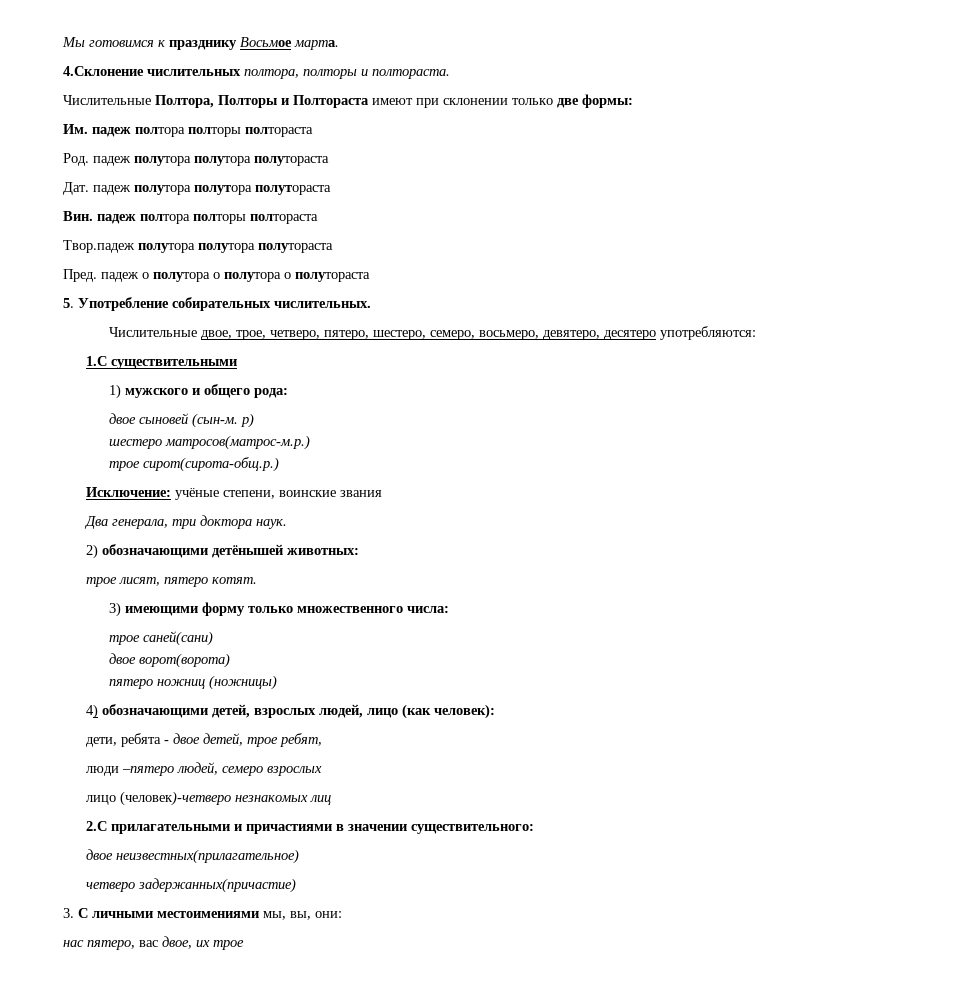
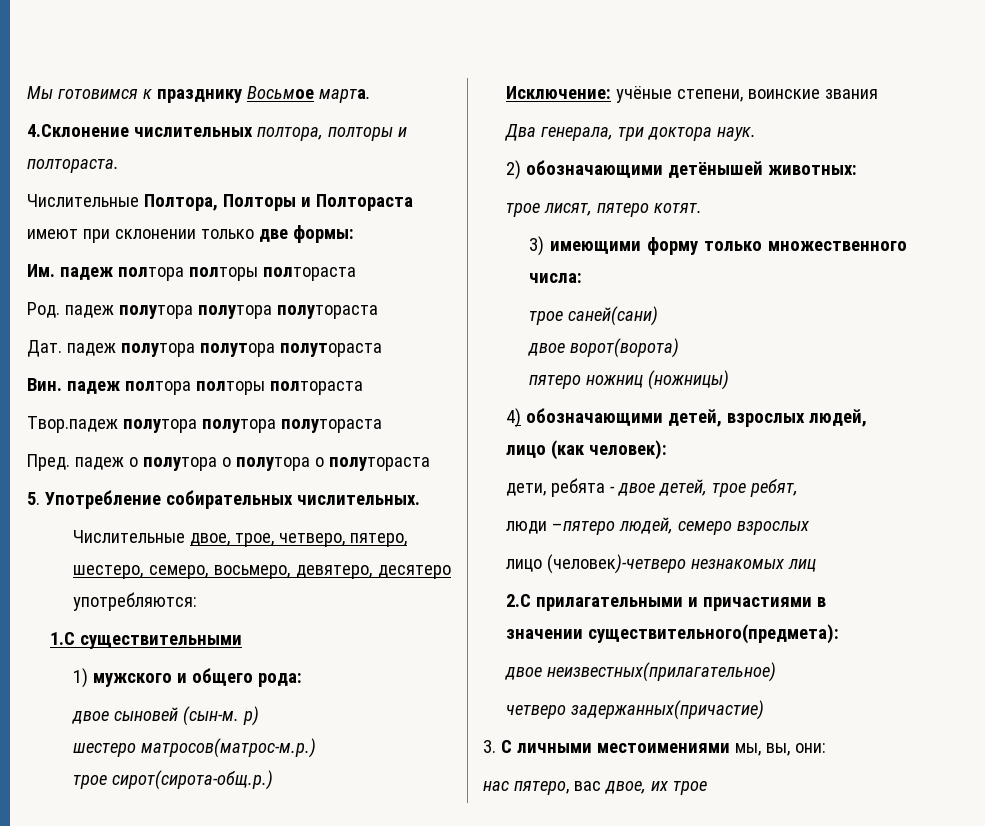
- 2.С прилагательными и причастиями в значении существительного:
+ 2.С прилагательными и причастиями в значении существительного(предмета):

